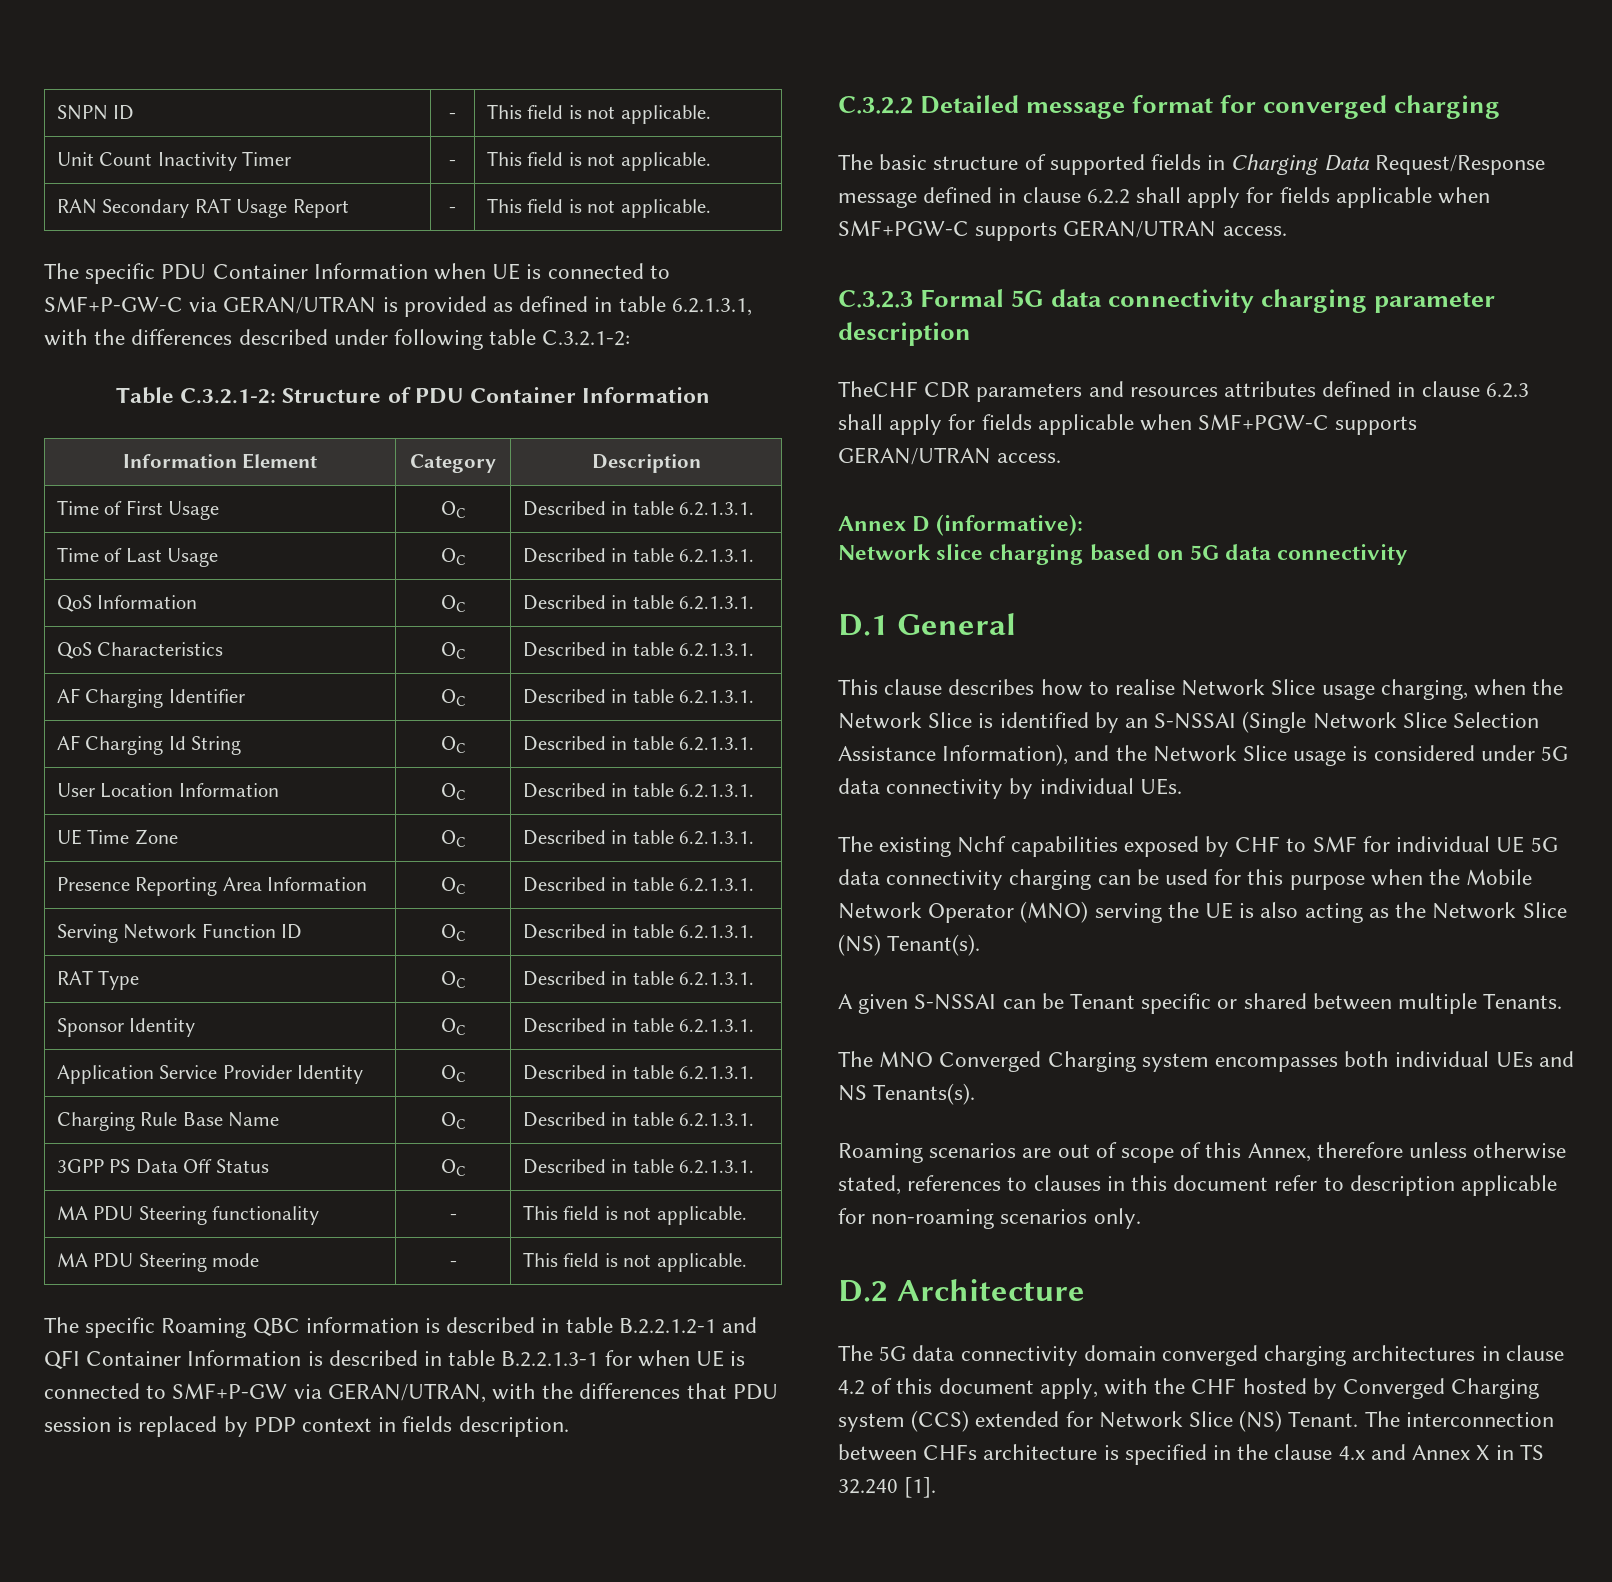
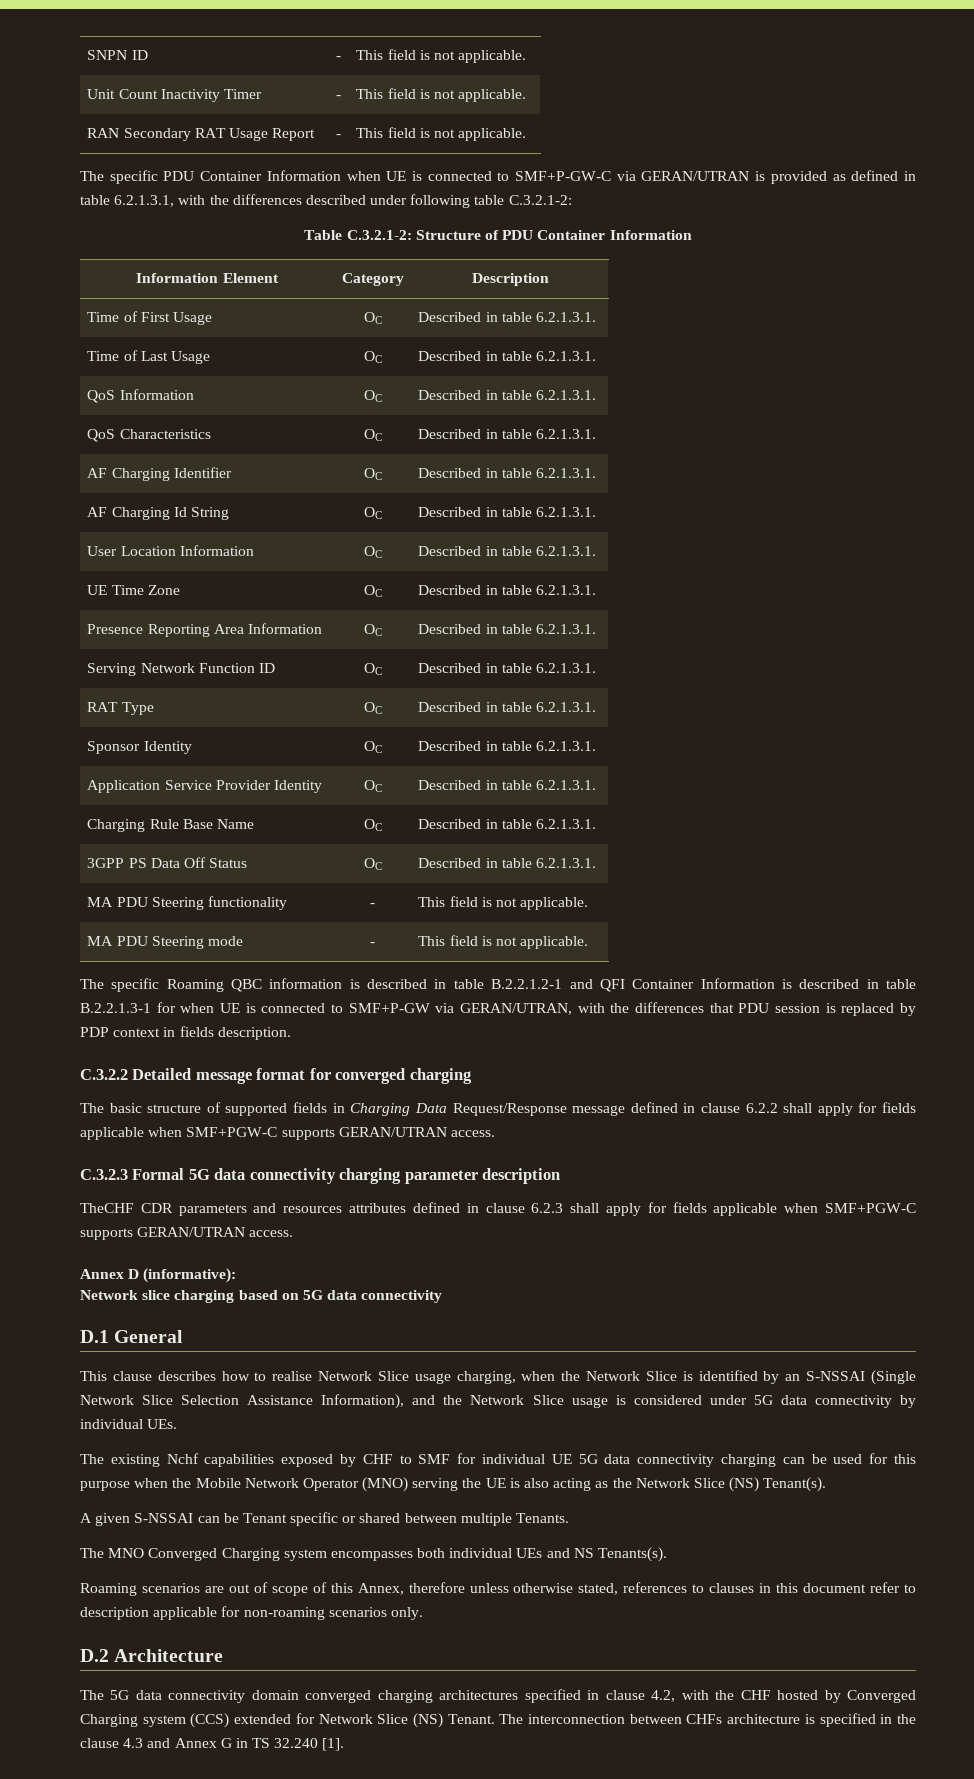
- The 5G data connectivity domain converged charging architectures in clause 4.2 of this document apply, with the CHF hosted by Converged Charging system (CCS) extended for Network Slice (NS) Tenant.
+ The 5G data connectivity domain converged charging architectures specified in clause 4.2, with the CHF hosted by Converged Charging system (CCS) extended for Network Slice (NS) Tenant.
- The interconnection between CHFs architecture is specified in the clause 4.x and Annex X in TS 32.240 [1].
+ The interconnection between CHFs architecture is specified in the clause 4.3 and Annex G in TS 32.240 [1].

